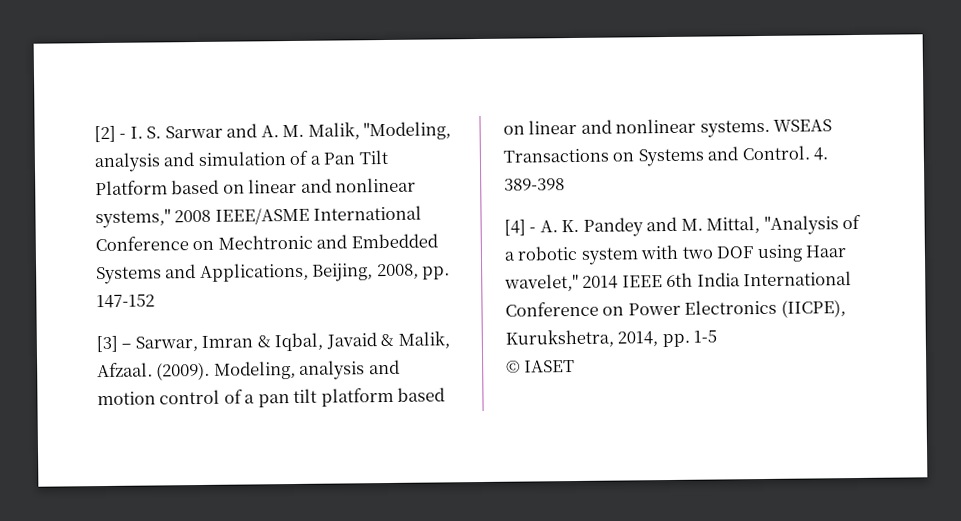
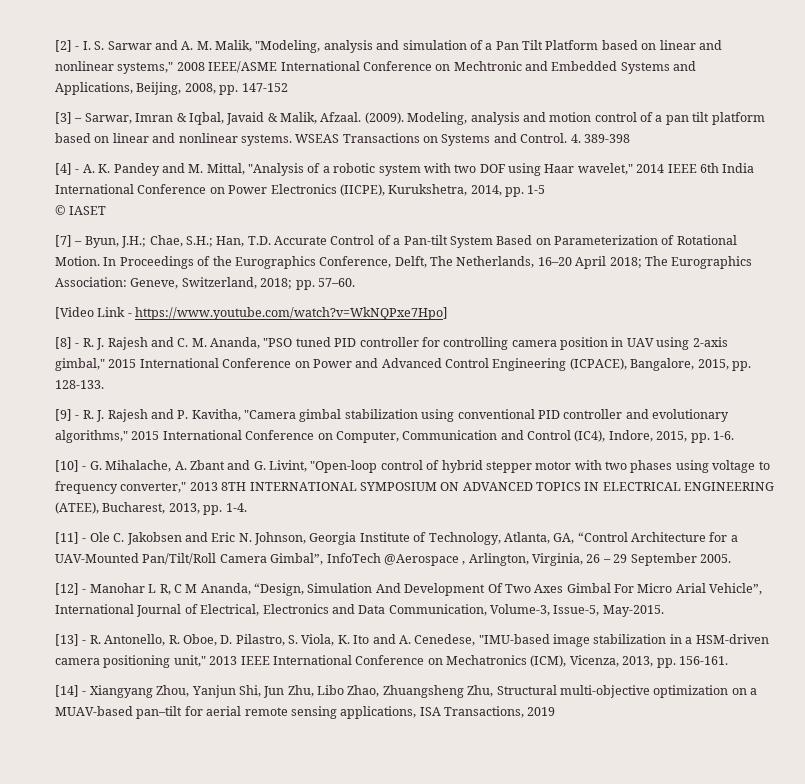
+ [7] – Byun, J.H.; Chae, S.H.; Han, T.D. Accurate Control of a Pan-tilt System Based on Parameterization of Rotational Motion. In Proceedings of the Eurographics Conference, Delft, The Netherlands, 16–20 April 2018; The Eurographics Association: Geneve, Switzerland, 2018; pp. 57–60.
+ [Video Link - https://www.youtube.com/watch?v=WkNQPxe7Hpo]
+ [8] - R. J. Rajesh and C. M. Ananda, "PSO tuned PID controller for controlling camera position in UAV using 2-axis gimbal," 2015 International Conference on Power and Advanced Control Engineering (ICPACE), Bangalore, 2015, pp. 128-133.
+ [9] - R. J. Rajesh and P. Kavitha, "Camera gimbal stabilization using conventional PID controller and evolutionary algorithms," 2015 International Conference on Computer, Communication and Control (IC4), Indore, 2015, pp. 1-6.
+ [10] - G. Mihalache, A. Zbant and G. Livint, "Open-loop control of hybrid stepper motor with two phases using voltage to frequency converter," 2013 8TH INTERNATIONAL SYMPOSIUM ON ADVANCED TOPICS IN ELECTRICAL ENGINEERING (ATEE), Bucharest, 2013, pp. 1-4.
+ [11] - Ole C. Jakobsen and Eric N. Johnson, Georgia Institute of Technology, Atlanta, GA, “Control Architecture for a UAV-Mounted Pan/Tilt/Roll Camera Gimbal”, InfoTech @Aerospace , Arlington, Virginia, 26 – 29 September 2005.
+ [12] - Manohar L R, C M Ananda, “Design, Simulation And Development Of Two Axes Gimbal For Micro Arial Vehicle”, International Journal of Electrical, Electronics and Data Communication, Volume-3, Issue-5, May-2015.
+ [13] - R. Antonello, R. Oboe, D. Pilastro, S. Viola, K. Ito and A. Cenedese, "IMU-based image stabilization in a HSM-driven camera positioning unit," 2013 IEEE International Conference on Mechatronics (ICM), Vicenza, 2013, pp. 156-161.
+ [14] - Xiangyang Zhou, Yanjun Shi, Jun Zhu, Libo Zhao, Zhuangsheng Zhu, Structural multi-objective optimization on a MUAV-based pan–tilt for aerial remote sensing applications, ISA Transactions, 2019

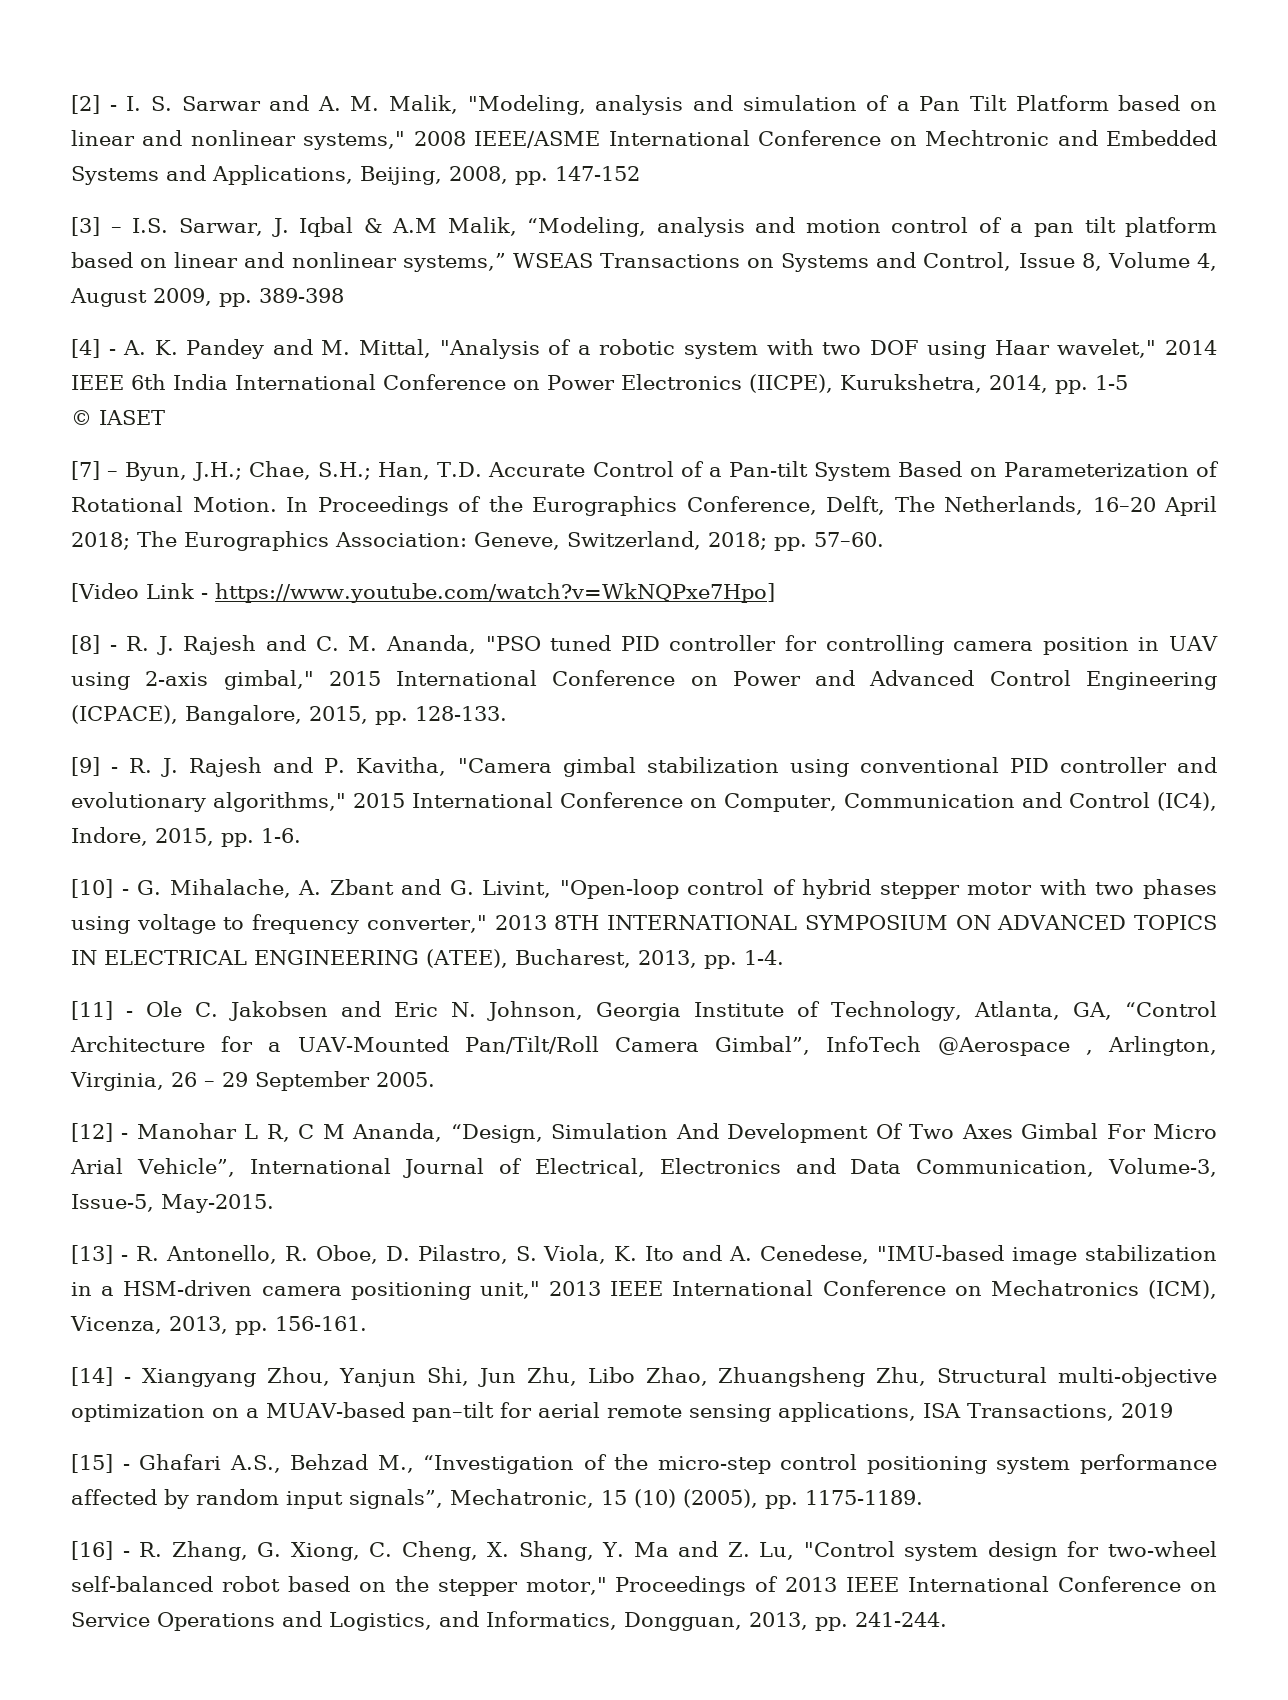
- [3] – Sarwar, Imran & Iqbal, Javaid & Malik, Afzaal. (2009). Modeling, analysis and motion control of a pan tilt platform based on linear and nonlinear systems. WSEAS Transactions on Systems and Control. 4. 389-398
+ [3] – I.S. Sarwar, J. Iqbal & A.M Malik, “Modeling, analysis and motion control of a pan tilt platform based on linear and nonlinear systems,” WSEAS Transactions on Systems and Control, Issue 8, Volume 4, August 2009, pp. 389-398
+ [15] - Ghafari A.S., Behzad M., “Investigation of the micro-step control positioning system performance affected by random input signals”, Mechatronic, 15 (10) (2005), pp. 1175-1189.
+ [16] - R. Zhang, G. Xiong, C. Cheng, X. Shang, Y. Ma and Z. Lu, "Control system design for two-wheel self-balanced robot based on the stepper motor," Proceedings of 2013 IEEE International Conference on Service Operations and Logistics, and Informatics, Dongguan, 2013, pp. 241-244.

